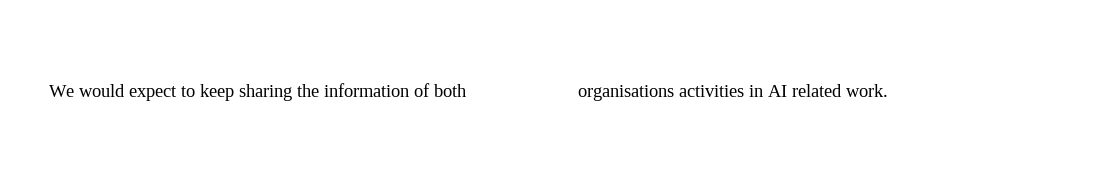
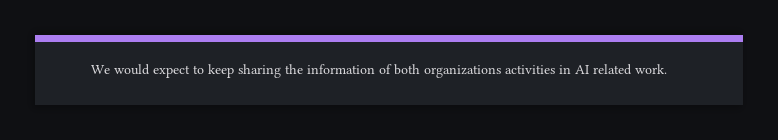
- We would expect to keep sharing the information of both organisations activities in AI related work.
+ We would expect to keep sharing the information of both organizations activities in AI related work.

